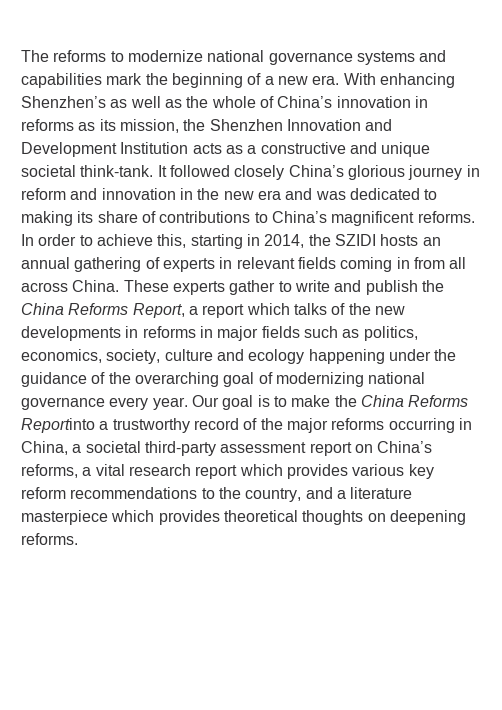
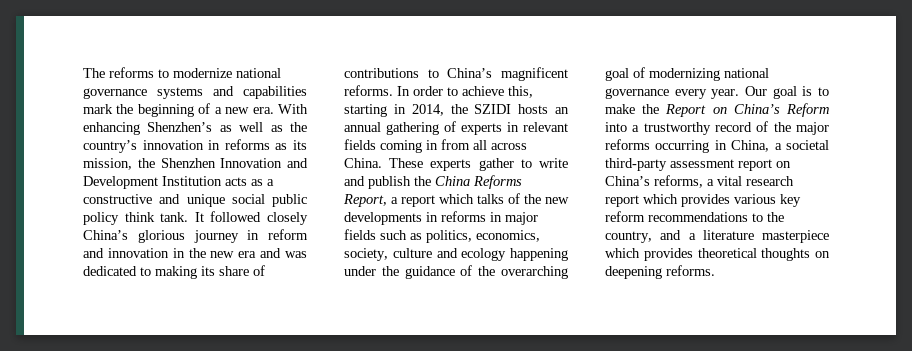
- With enhancing Shenzhen’s as well as the whole of China’s innovation in reforms as its mission, the Shenzhen Innovation and Development Institution acts as a constructive and unique societal think-tank.
+ With enhancing Shenzhen’s as well as the country’s innovation in reforms as its mission, the Shenzhen Innovation and Development Institution acts as a constructive and unique social public policy think tank.
- Our goal is to make the China Reforms Reportinto a trustworthy record of the major reforms occurring in China, a societal third-party assessment report on China’s reforms, a vital research report which provides various key reform recommendations to the country, and a literature masterpiece which provides theoretical thoughts on deepening reforms.
+ Our goal is to make the Report on China’s Reform into a trustworthy record of the major reforms occurring in China, a societal third-party assessment report on China’s reforms, a vital research report which provides various key reform recommendations to the country, and a literature masterpiece which provides theoretical thoughts on deepening reforms.

